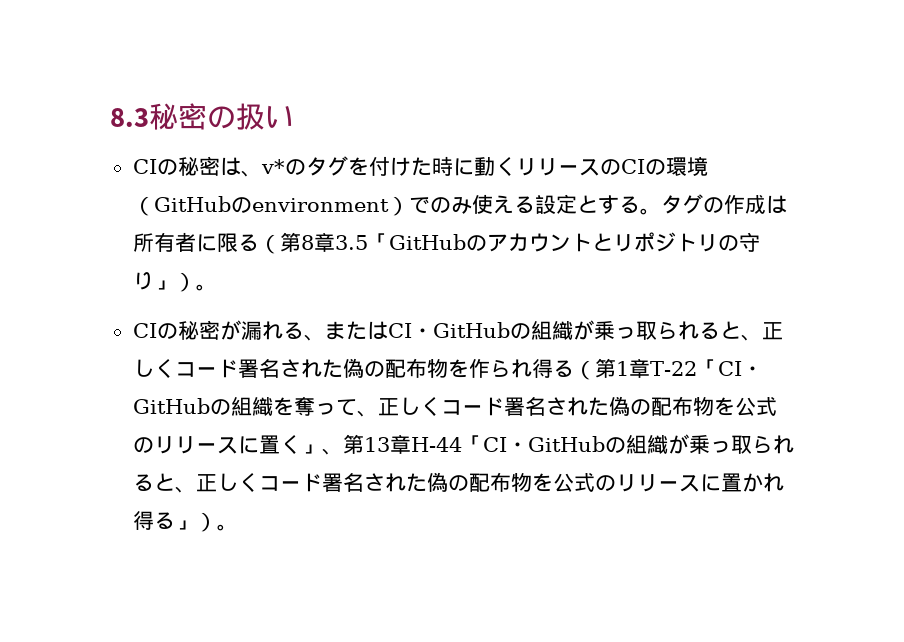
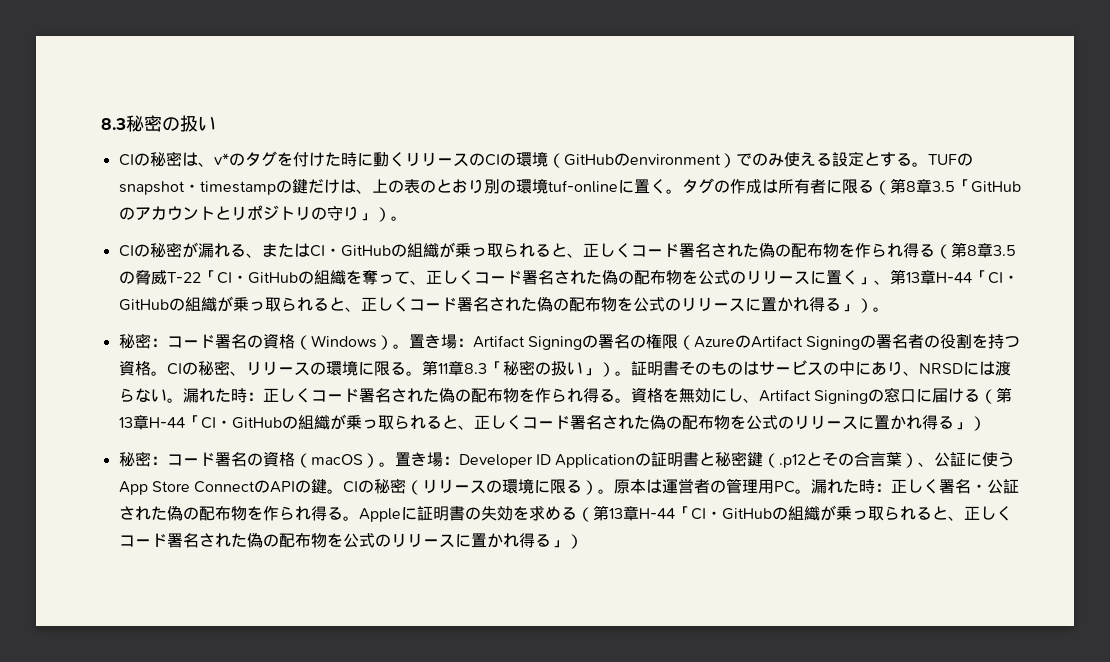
+ TUFのsnapshot・timestampの鍵だけは、上の表のとおり別の環境tuf-onlineに置く。
- CIの秘密が漏れる、またはCI・GitHubの組織が乗っ取られると、正しくコード署名された偽の配布物を作られ得る（第1章T-22「CI・GitHubの組織を奪って、正しくコード署名された偽の配布物を公式のリリースに置く」、第13章H-44「CI・GitHubの組織が乗っ取られると、正しくコード署名された偽の配布物を公式のリリースに置かれ得る」）。
+ CIの秘密が漏れる、またはCI・GitHubの組織が乗っ取られると、正しくコード署名された偽の配布物を作られ得る（第8章3.5の脅威T-22「CI・GitHubの組織を奪って、正しくコード署名された偽の配布物を公式のリリースに置く」、第13章H-44「CI・GitHubの組織が乗っ取られると、正しくコード署名された偽の配布物を公式のリリースに置かれ得る」）。
+ 秘密：コード署名の資格（Windows）。置き場：Artifact Signingの署名の権限（AzureのArtifact Signingの署名者の役割を持つ資格。CIの秘密、リリースの環境に限る。第11章8.3「秘密の扱い」）。証明書そのものはサービスの中にあり、NRSDには渡らない。漏れた時：正しくコード署名された偽の配布物を作られ得る。資格を無効にし、Artifact Signingの窓口に届ける（第13章H-44「CI・GitHubの組織が乗っ取られると、正しくコード署名された偽の配布物を公式のリリースに置かれ得る」）
+ 秘密：コード署名の資格（macOS）。置き場：Developer ID Applicationの証明書と秘密鍵（.p12とその合言葉）、公証に使うApp Store ConnectのAPIの鍵。CIの秘密（リリースの環境に限る）。原本は運営者の管理用PC。漏れた時：正しく署名・公証された偽の配布物を作られ得る。Appleに証明書の失効を求める（第13章H-44「CI・GitHubの組織が乗っ取られると、正しくコード署名された偽の配布物を公式のリリースに置かれ得る」）

